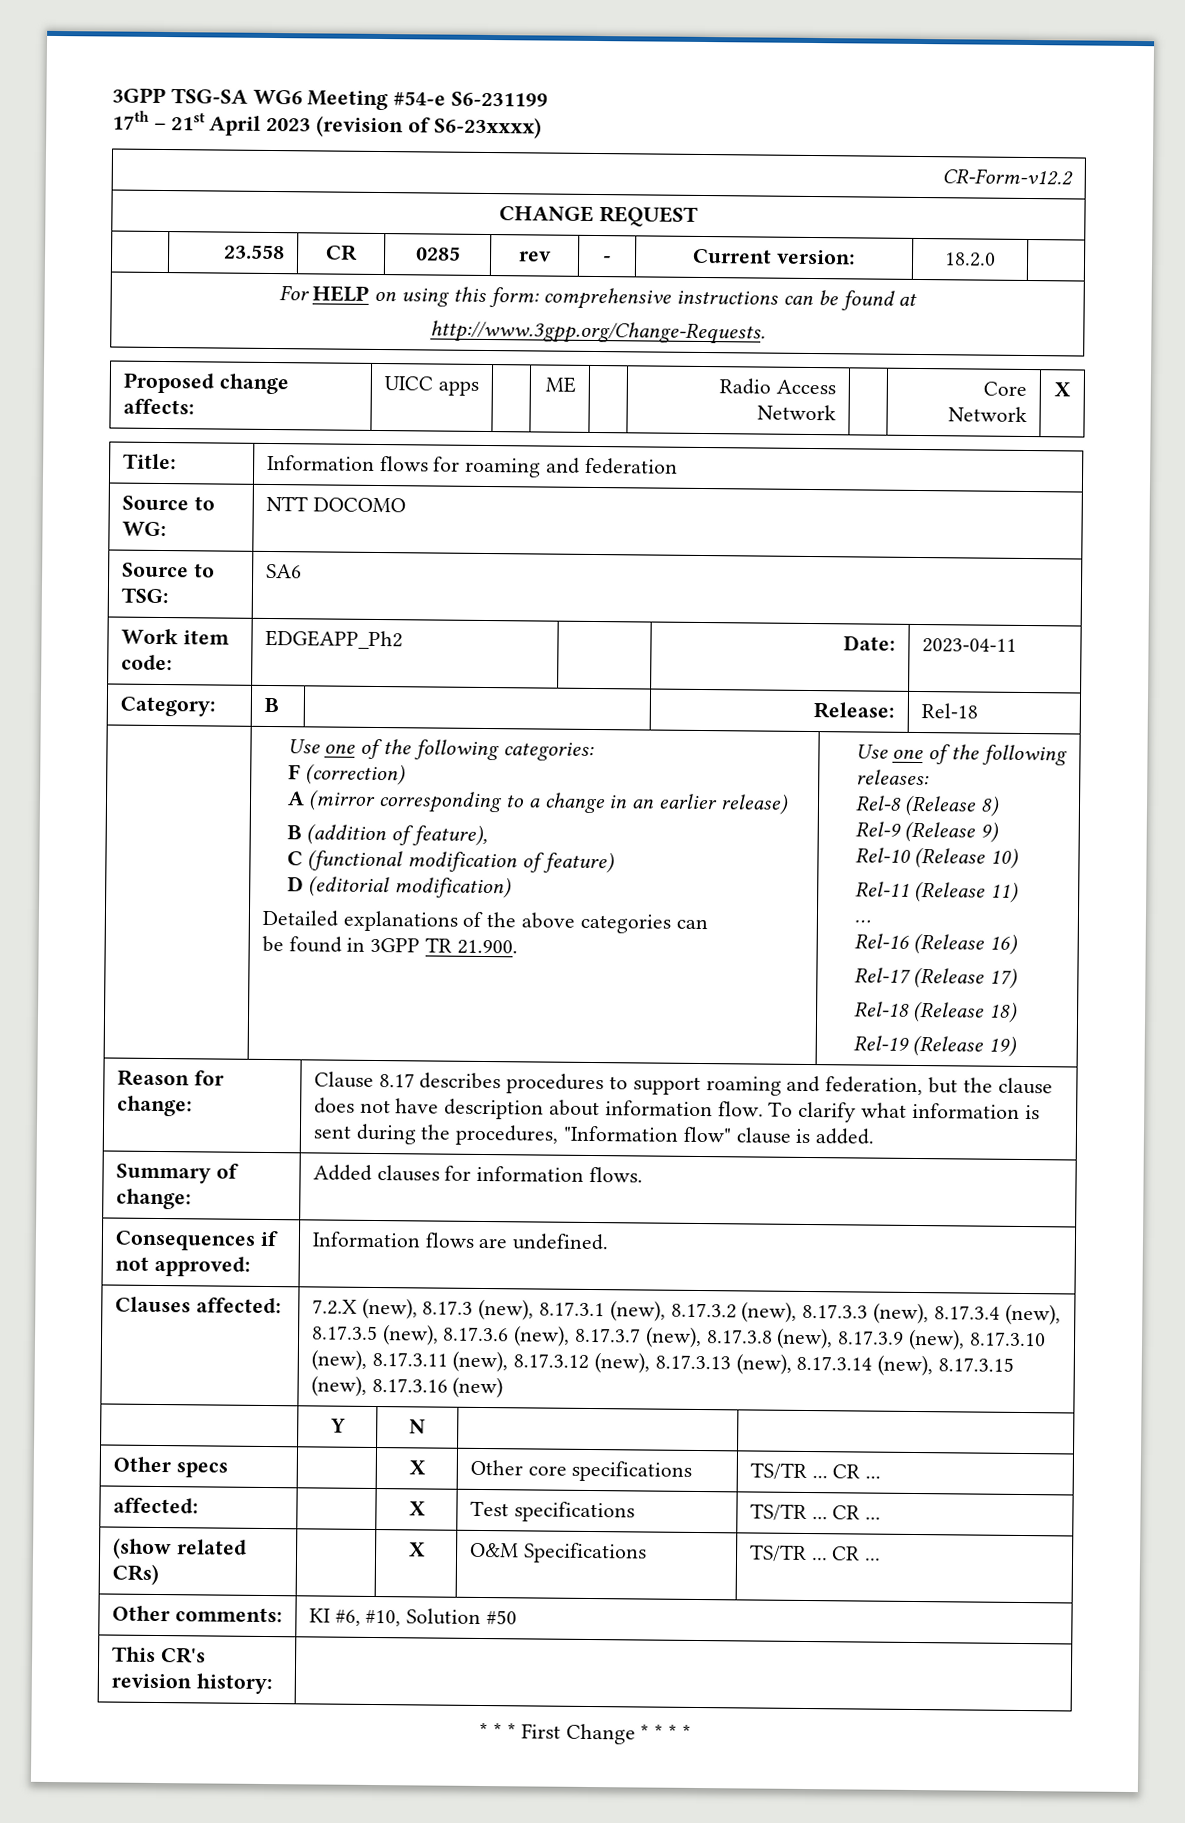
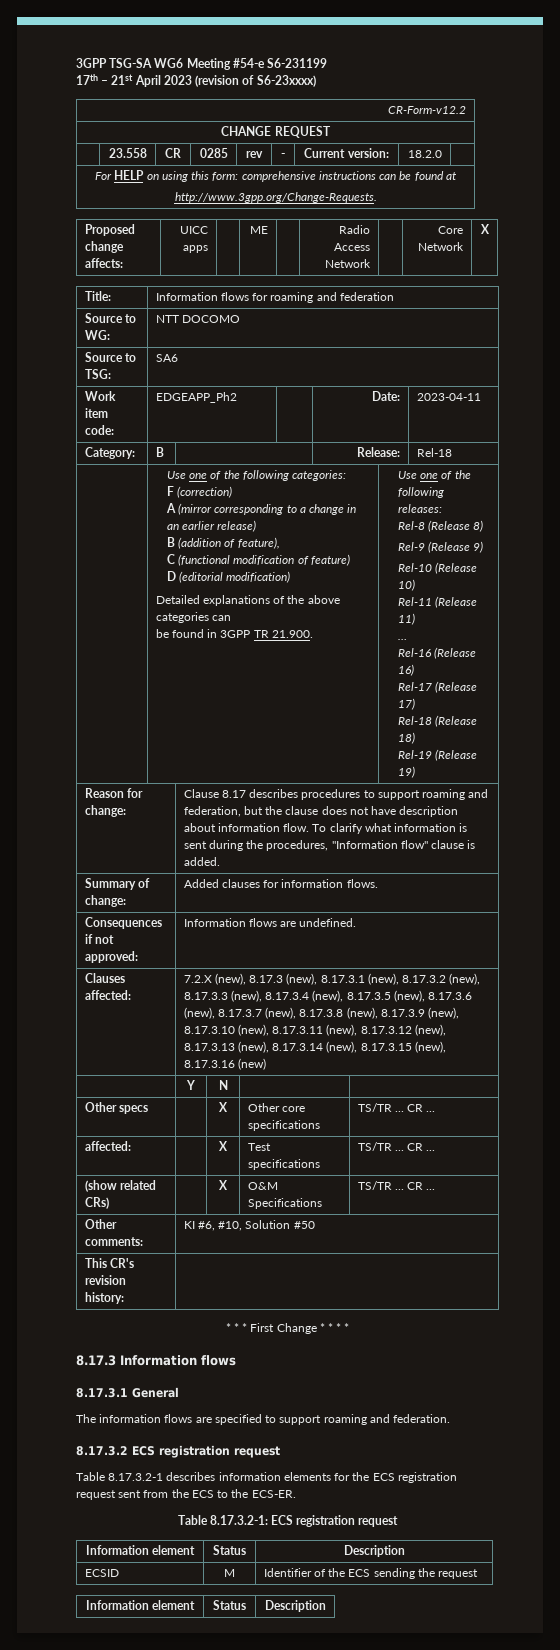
+ 8.17.3 Information flows
+ 8.17.3.1 General
+ The information flows are specified to support roaming and federation.
+ 8.17.3.2 ECS registration request
+ Table 8.17.3.2-1 describes information elements for the ECS registration request sent from the ECS to the ECS-ER.
+ Table 8.17.3.2-1: ECS registration request
+ Information element | Status | Description
+ ECSID | M | Identifier of the ECS sending the request
+ Information element | Status | Description

